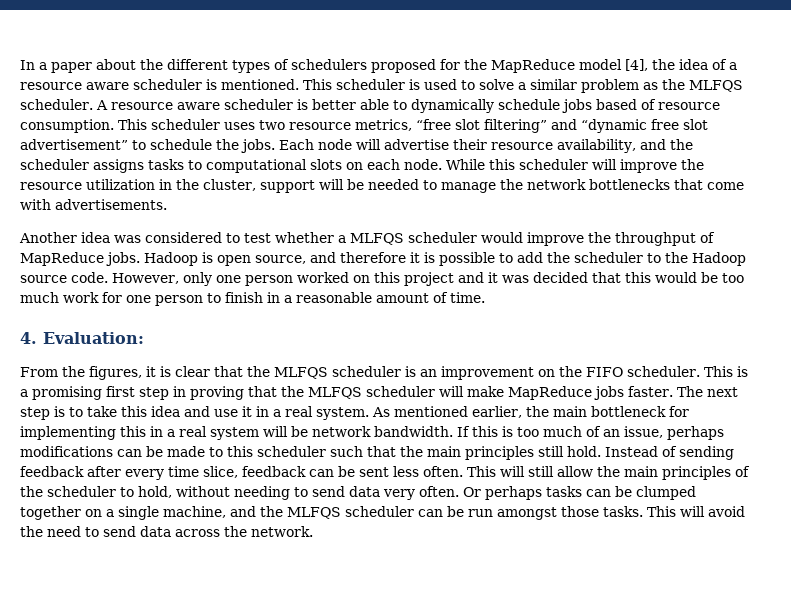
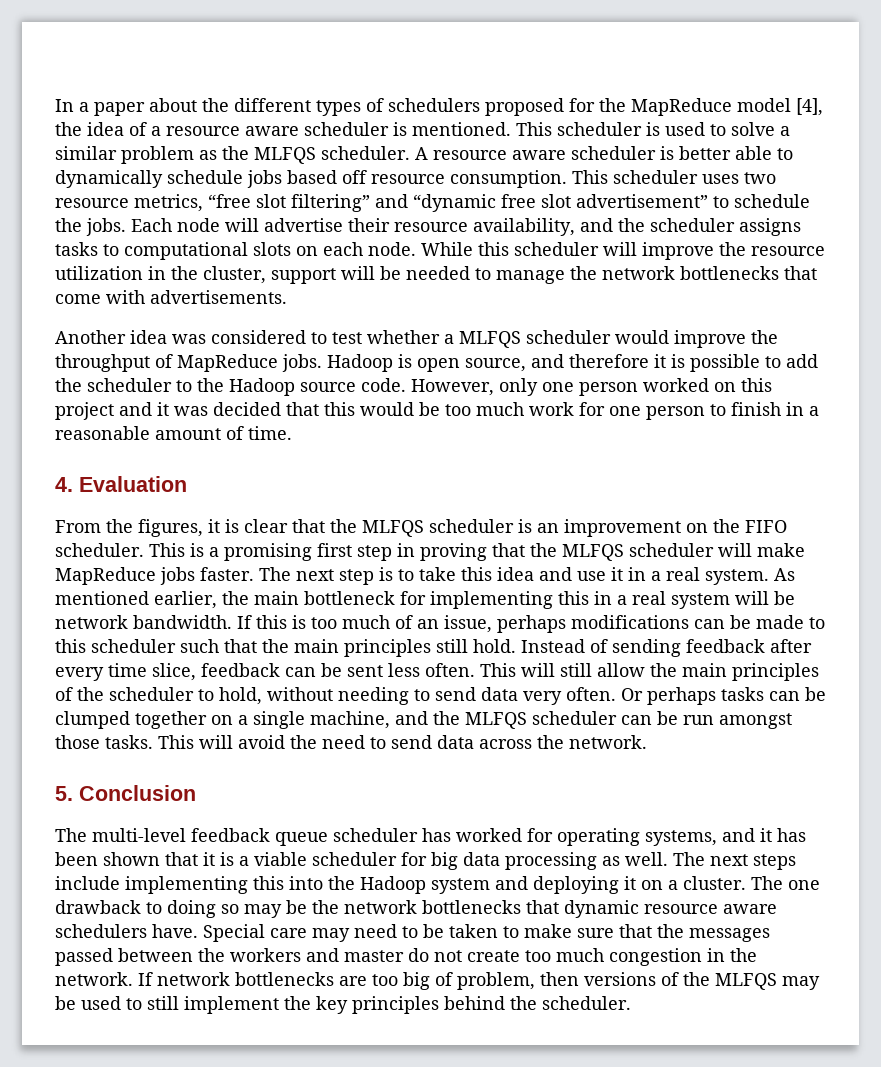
- A resource aware scheduler is better able to dynamically schedule jobs based of resource consumption.
+ A resource aware scheduler is better able to dynamically schedule jobs based off resource consumption.
- 4. Evaluation:
+ 4. Evaluation
+ 5. Conclusion
+ The multi-level feedback queue scheduler has worked for operating systems, and it has been shown that it is a viable scheduler for big data processing as well. The next steps include implementing this into the Hadoop system and deploying it on a cluster. The one drawback to doing so may be the network bottlenecks that dynamic resource aware schedulers have. Special care may need to be taken to make sure that the messages passed between the workers and master do not create too much congestion in the network. If network bottlenecks are too big of problem, then versions of the MLFQS may be used to still implement the key principles behind the scheduler.

